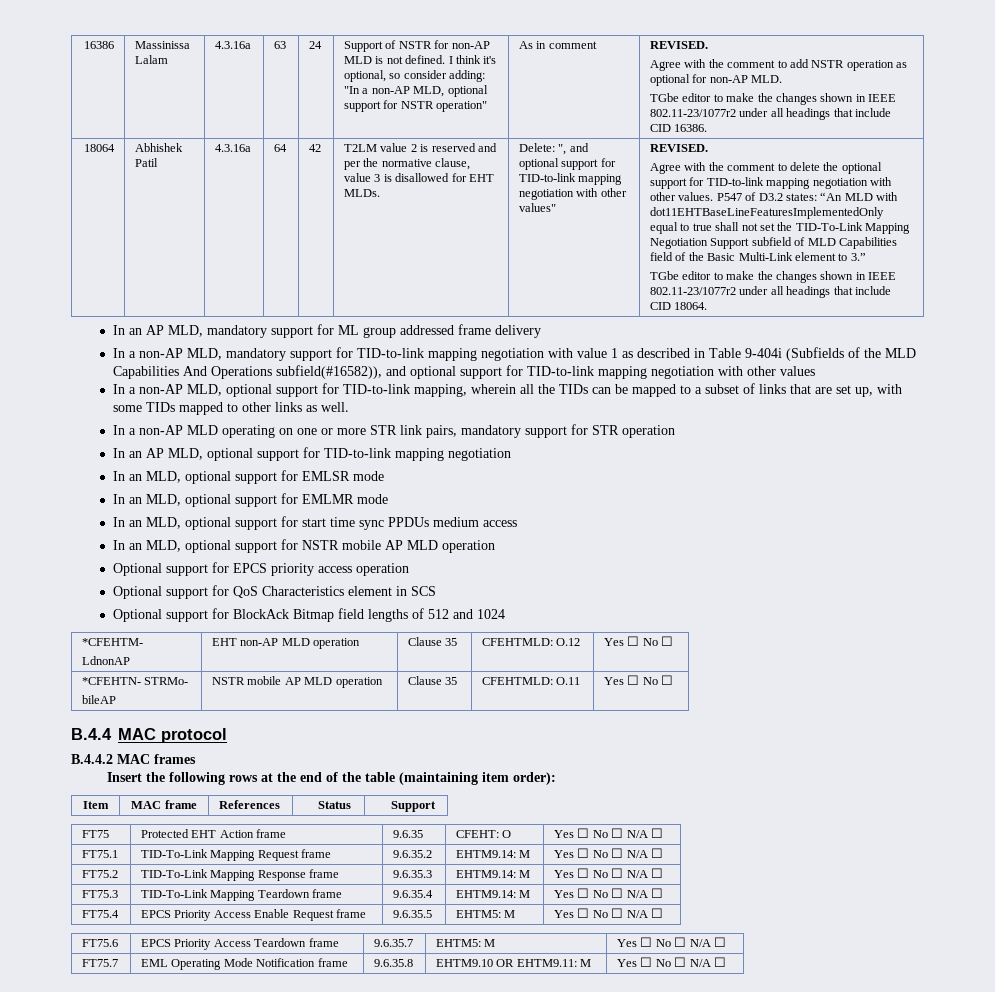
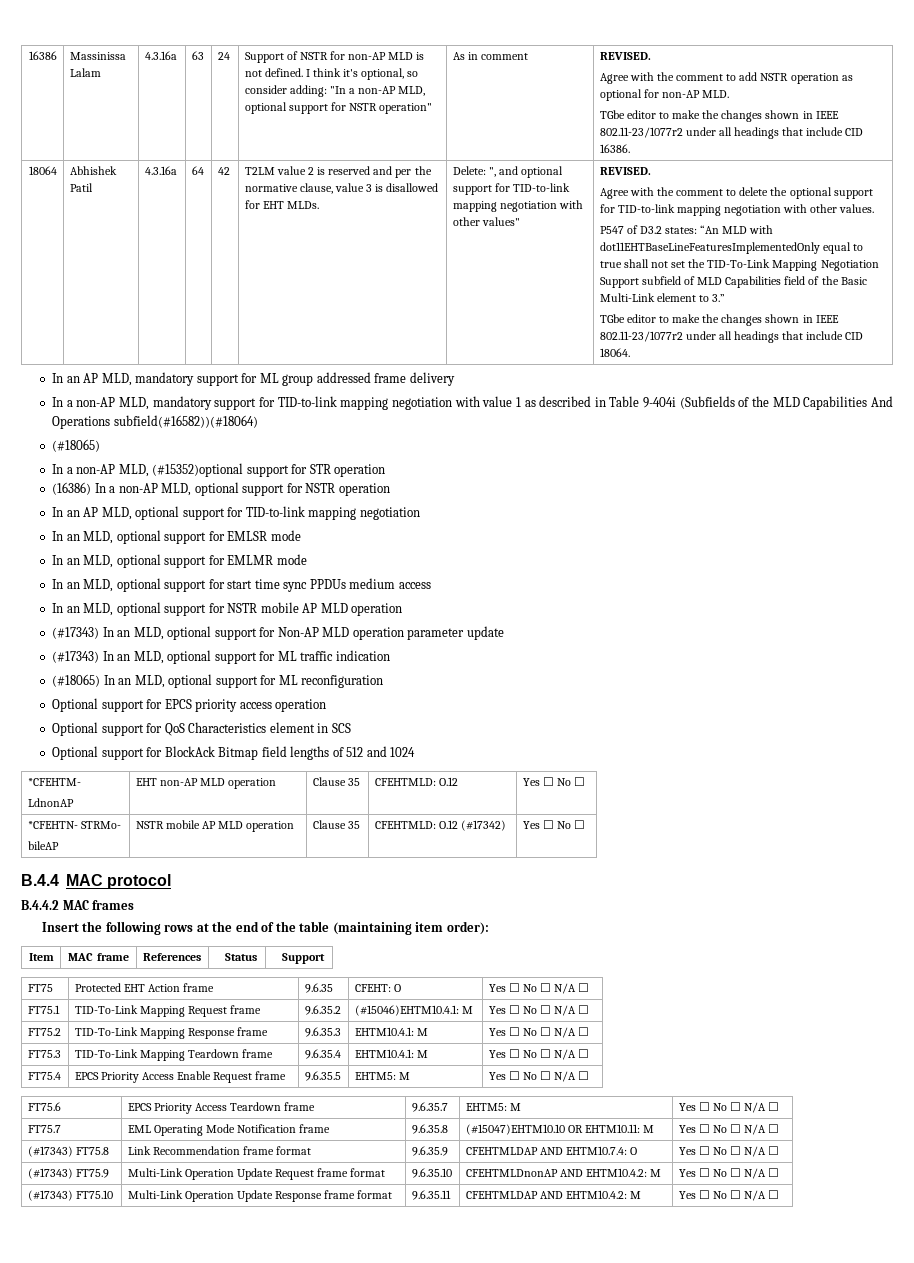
- Agree with the comment to delete the optional support for TID-to-link mapping negotiation with other values. P547 of D3.2 states: “An MLD with dot11EHTBaseLineFeaturesImplementedOnly equal to true shall not set the TID-To-Link Mapping Negotiation Support subfield of MLD Capabilities field of the Basic Multi-Link element to 3.”
+ Agree with the comment to delete the optional support for TID-to-link mapping negotiation with other values.
+ P547 of D3.2 states: “An MLD with dot11EHTBaseLineFeaturesImplementedOnly equal to true shall not set the TID-To-Link Mapping Negotiation Support subfield of MLD Capabilities field of the Basic Multi-Link element to 3.”
- In a non-AP MLD, mandatory support for TID-to-link mapping negotiation with value 1 as described in Table 9-404i (Subfields of the MLD Capabilities And Operations subfield(#16582)), and optional support for TID-to-link mapping negotiation with other values
- In a non-AP MLD, optional support for TID-to-link mapping, wherein all the TIDs can be mapped to a subset of links that are set up, with some TIDs mapped to other links as well.
- In a non-AP MLD operating on one or more STR link pairs, mandatory support for STR operation
+ In a non-AP MLD, mandatory support for TID-to-link mapping negotiation with value 1 as described in Table 9-404i (Subfields of the MLD Capabilities And Operations subfield(#16582))(#18064)
+ (#18065)
+ In a non-AP MLD, (#15352)optional support for STR operation
+ (16386) In a non-AP MLD, optional support for NSTR operation
+ (#17343) In an MLD, optional support for Non-AP MLD operation parameter update
+ (#17343) In an MLD, optional support for ML traffic indication
+ (#18065) In an MLD, optional support for ML reconfiguration
  *CFEHTN- STRMo-
- bileAP | NSTR mobile AP MLD operation | Clause 35 | CFEHTMLD: O.11 | Yes ☐ No ☐
+ bileAP | NSTR mobile AP MLD operation | Clause 35 | CFEHTMLD: O.12 (#17342) | Yes ☐ No ☐
- FT75.1 | TID-To-Link Mapping Request frame | 9.6.35.2 | EHTM9.14: M | Yes ☐ No ☐ N/A ☐
+ FT75.1 | TID-To-Link Mapping Request frame | 9.6.35.2 | (#15046)EHTM10.4.1: M | Yes ☐ No ☐ N/A ☐
- FT75.2 | TID-To-Link Mapping Response frame | 9.6.35.3 | EHTM9.14: M | Yes ☐ No ☐ N/A ☐
+ FT75.2 | TID-To-Link Mapping Response frame | 9.6.35.3 | EHTM10.4.1: M | Yes ☐ No ☐ N/A ☐
- FT75.3 | TID-To-Link Mapping Teardown frame | 9.6.35.4 | EHTM9.14: M | Yes ☐ No ☐ N/A ☐
+ FT75.3 | TID-To-Link Mapping Teardown frame | 9.6.35.4 | EHTM10.4.1: M | Yes ☐ No ☐ N/A ☐
- FT75.7 | EML Operating Mode Notification frame | 9.6.35.8 | EHTM9.10 OR EHTM9.11: M | Yes ☐ No ☐ N/A ☐
+ FT75.7 | EML Operating Mode Notification frame | 9.6.35.8 | (#15047)EHTM10.10 OR EHTM10.11: M | Yes ☐ No ☐ N/A ☐
+ (#17343) FT75.8 | Link Recommendation frame format | 9.6.35.9 | CFEHTMLDAP AND EHTM10.7.4: O | Yes ☐ No ☐ N/A ☐
+ (#17343) FT75.9 | Multi-Link Operation Update Request frame format | 9.6.35.10 | CFEHTMLDnonAP AND EHTM10.4.2: M | Yes ☐ No ☐ N/A ☐
+ (#17343) FT75.10 | Multi-Link Operation Update Response frame format | 9.6.35.11 | CFEHTMLDAP AND EHTM10.4.2: M | Yes ☐ No ☐ N/A ☐

